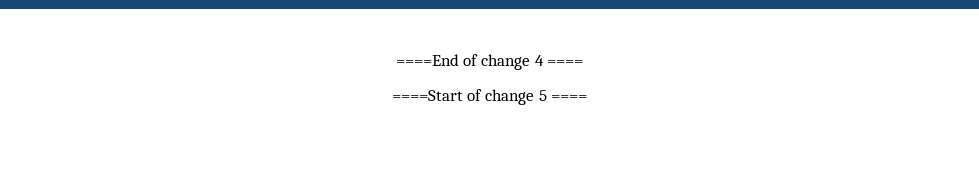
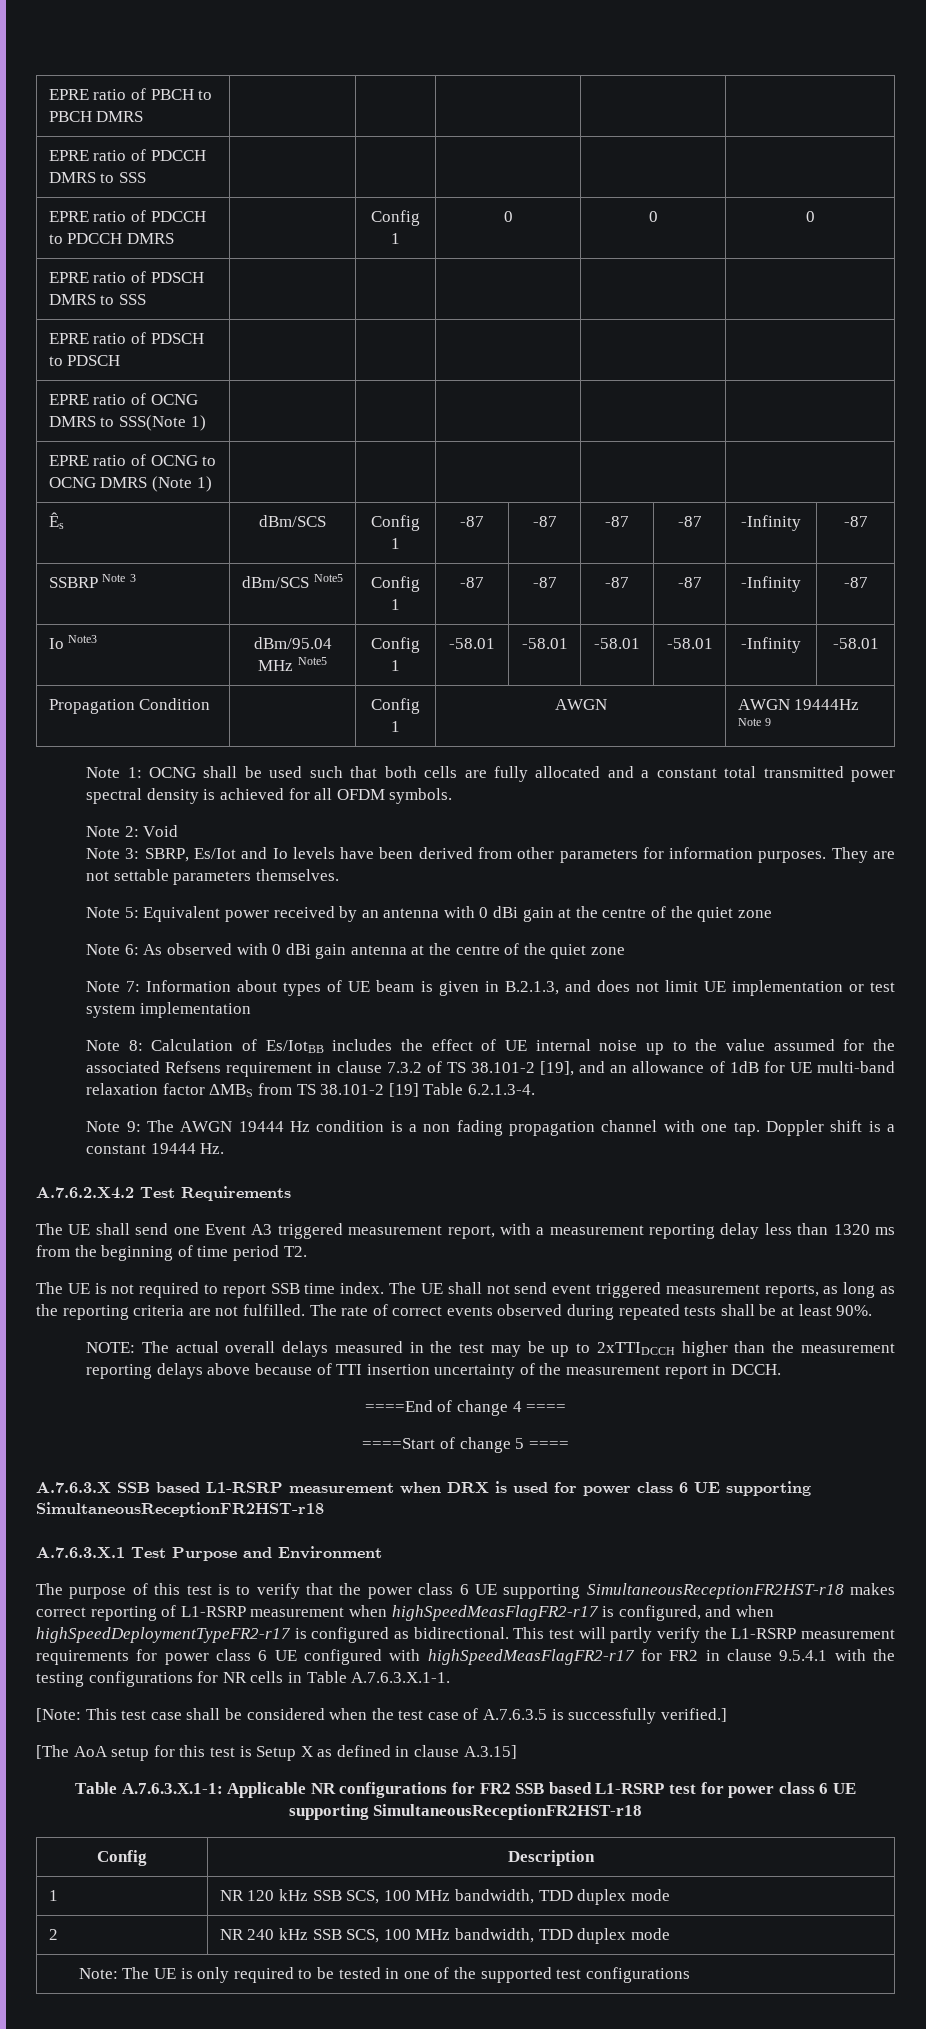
+ EPRE ratio of PBCH to PBCH DMRS | | | | |
+ EPRE ratio of PDCCH DMRS to SSS | | | | |
+ EPRE ratio of PDCCH to PDCCH DMRS | | Config 1 | 0 | 0 | 0
+ EPRE ratio of PDSCH DMRS to SSS | | | | |
+ EPRE ratio of PDSCH to PDSCH | | | | |
+ EPRE ratio of OCNG DMRS to SSS(Note 1) | | | | |
+ EPRE ratio of OCNG to OCNG DMRS (Note 1) | | | | |
+ Ês | dBm/SCS | Config 1 | -87 | -87 | -87 | -87 | -Infinity | -87
+ SSBRP Note 3 | dBm/SCS Note5 | Config 1 | -87 | -87 | -87 | -87 | -Infinity | -87
+ Io Note3 | dBm/95.04 MHz Note5 | Config 1 | -58.01 | -58.01 | -58.01 | -58.01 | -Infinity | -58.01
+ Propagation Condition | | Config 1 | AWGN | AWGN 19444Hz Note 9
+ Note 1: OCNG shall be used such that both cells are fully allocated and a constant total transmitted power spectral density is achieved for all OFDM symbols.
+ Note 2: Void
+ Note 3: SBRP, Es/Iot and Io levels have been derived from other parameters for information purposes. They are not settable parameters themselves.
+ Note 5: Equivalent power received by an antenna with 0 dBi gain at the centre of the quiet zone
+ Note 6: As observed with 0 dBi gain antenna at the centre of the quiet zone
+ Note 7: Information about types of UE beam is given in B.2.1.3, and does not limit UE implementation or test system implementation
+ Note 8: Calculation of Es/IotBB includes the effect of UE internal noise up to the value assumed for the associated Refsens requirement in clause 7.3.2 of TS 38.101-2 [19], and an allowance of 1dB for UE multi-band relaxation factor ΔMBS from TS 38.101-2 [19] Table 6.2.1.3-4.
+ Note 9: The AWGN 19444 Hz condition is a non fading propagation channel with one tap. Doppler shift is a constant 19444 Hz.
+ A.7.6.2.X4.2 Test Requirements
+ The UE shall send one Event A3 triggered measurement report, with a measurement reporting delay less than 1320 ms from the beginning of time period T2.
+ The UE is not required to report SSB time index. The UE shall not send event triggered measurement reports, as long as the reporting criteria are not fulfilled. The rate of correct events observed during repeated tests shall be at least 90%.
+ NOTE: The actual overall delays measured in the test may be up to 2xTTIDCCH higher than the measurement reporting delays above because of TTI insertion uncertainty of the measurement report in DCCH.
+ A.7.6.3.X SSB based L1-RSRP measurement when DRX is used for power class 6 UE supporting SimultaneousReceptionFR2HST-r18
+ A.7.6.3.X.1 Test Purpose and Environment
+ The purpose of this test is to verify that the power class 6 UE supporting SimultaneousReceptionFR2HST-r18 makes correct reporting of L1-RSRP measurement when highSpeedMeasFlagFR2-r17 is configured, and when highSpeedDeploymentTypeFR2-r17 is configured as bidirectional. This test will partly verify the L1-RSRP measurement requirements for power class 6 UE configured with highSpeedMeasFlagFR2-r17 for FR2 in clause 9.5.4.1 with the testing configurations for NR cells in Table A.7.6.3.X.1-1.
+ [Note: This test case shall be considered when the test case of A.7.6.3.5 is successfully verified.]
+ [The AoA setup for this test is Setup X as defined in clause A.3.15]
+ Table A.7.6.3.X.1-1: Applicable NR configurations for FR2 SSB based L1-RSRP test for power class 6 UE supporting SimultaneousReceptionFR2HST-r18
+ Config | Description
+ 1 | NR 120 kHz SSB SCS, 100 MHz bandwidth, TDD duplex mode
+ 2 | NR 240 kHz SSB SCS, 100 MHz bandwidth, TDD duplex mode
+ Note: The UE is only required to be tested in one of the supported test configurations

